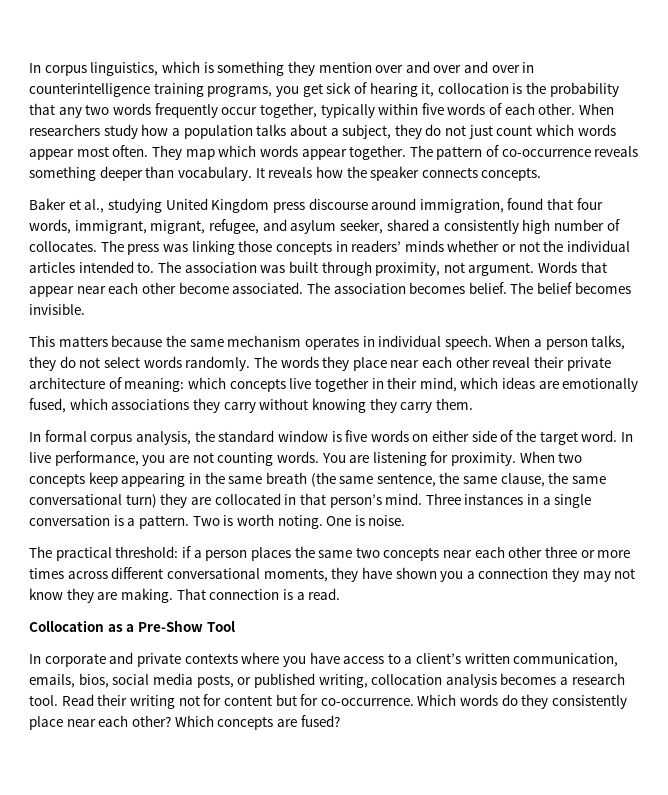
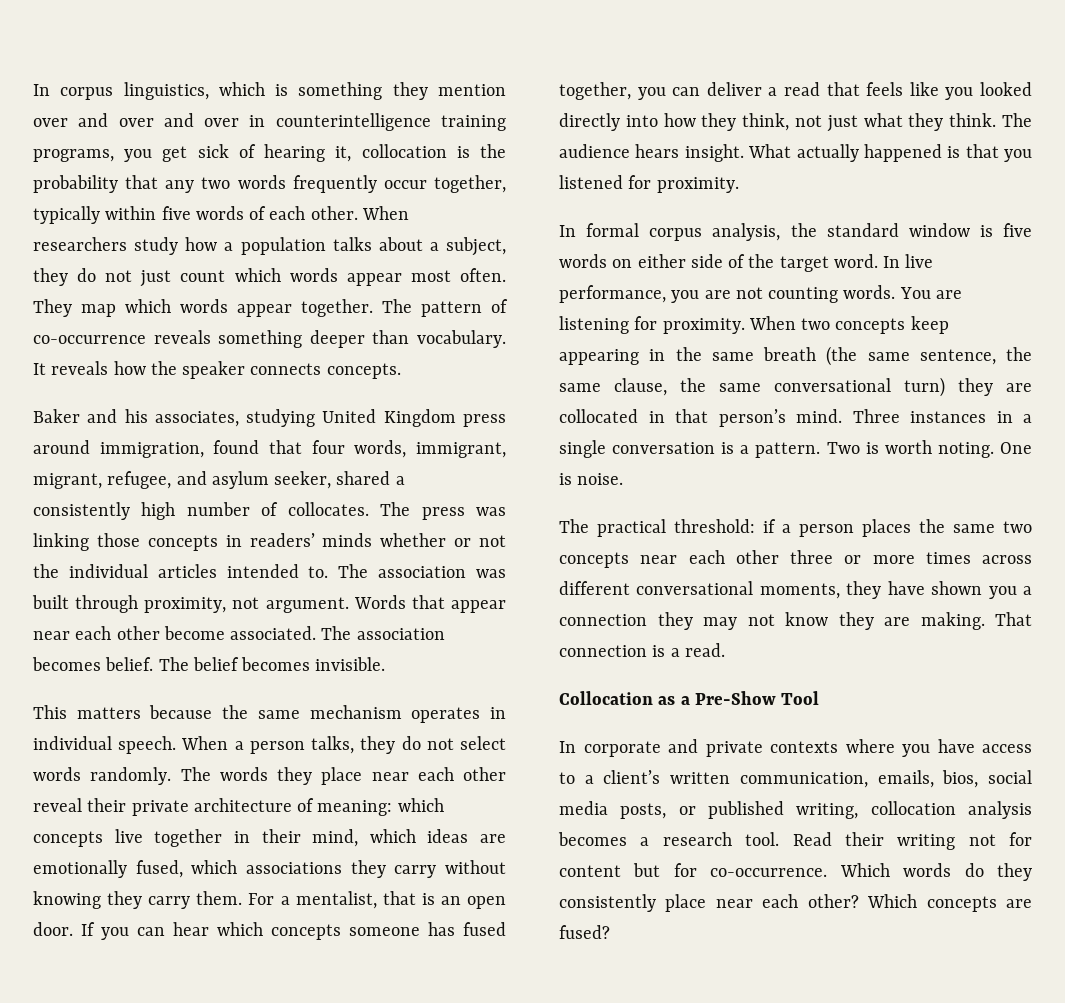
- Baker et al., studying United Kingdom press discourse around immigration, found that four words, immigrant, migrant, refugee, and asylum seeker, shared a consistently high number of collocates.
+ Baker and his associates, studying United Kingdom press around immigration, found that four words, immigrant, migrant, refugee, and asylum seeker, shared a consistently high number of collocates.
+ For a mentalist, that is an open door. If you can hear which concepts someone has fused together, you can deliver a read that feels like you looked directly into how they think, not just what they think. The audience hears insight. What actually happened is that you listened for proximity.

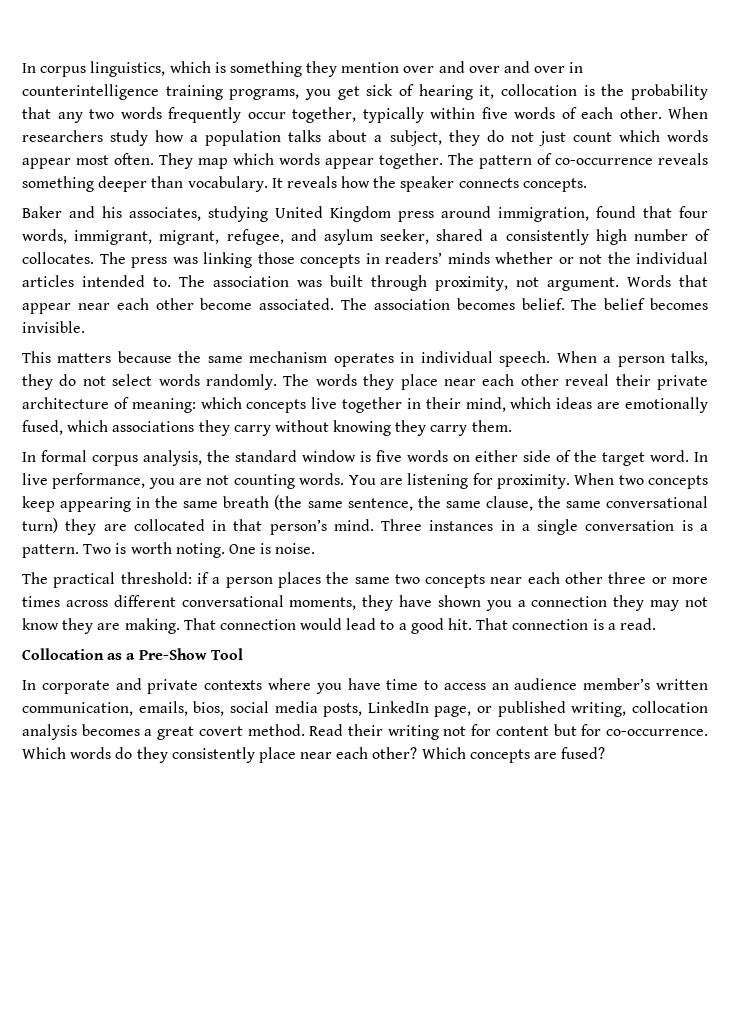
- For a mentalist, that is an open door. If you can hear which concepts someone has fused together, you can deliver a read that feels like you looked directly into how they think, not just what they think. The audience hears insight. What actually happened is that you listened for proximity.
- That connection is a read.
+ That connection would lead to a good hit. That connection is a read.
- In corporate and private contexts where you have access to a client’s written communication, emails, bios, social media posts, or published writing, collocation analysis becomes a research tool.
+ In corporate and private contexts where you have time to access an audience member’s written communication, emails, bios, social media posts, LinkedIn page, or published writing, collocation analysis becomes a great covert method.

